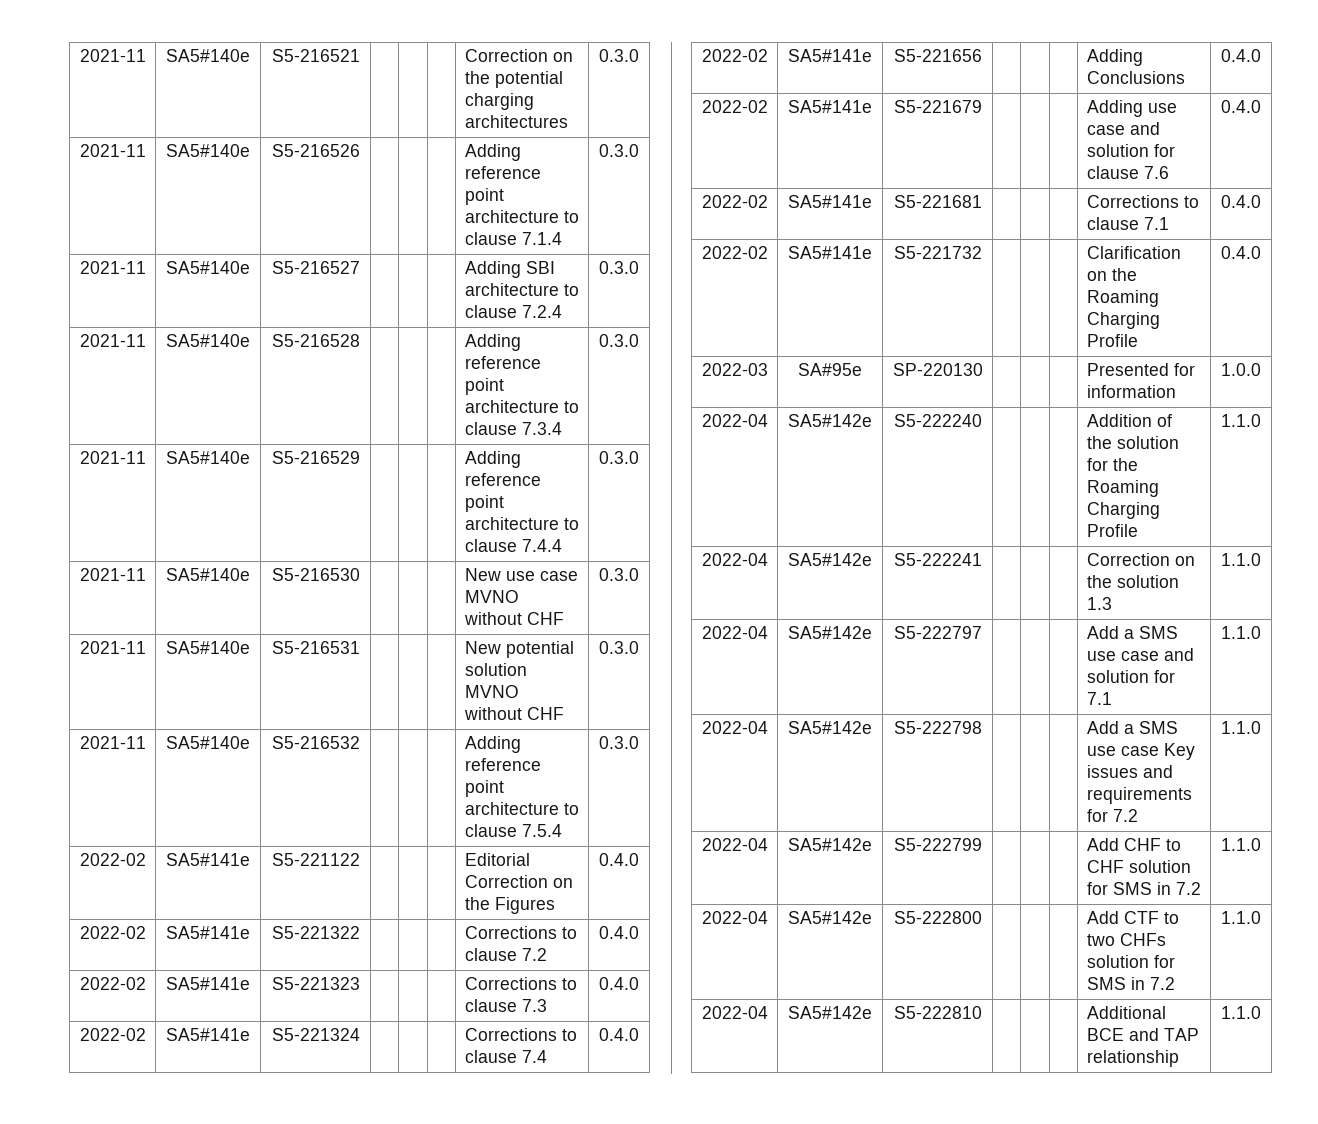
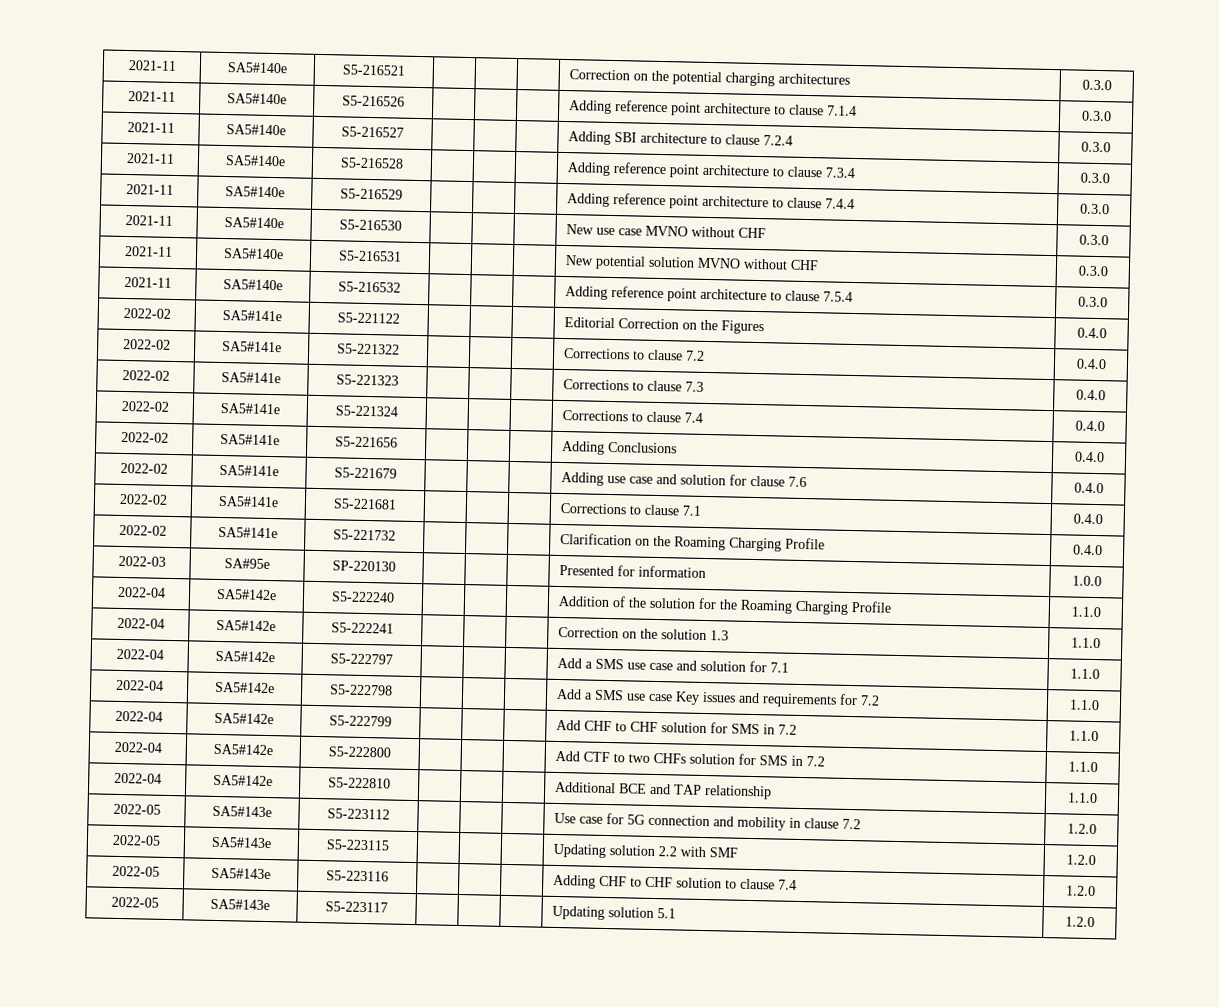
+ 2022-05 | SA5#143e | S5-223112 | | | | Use case for 5G connection and mobility in clause 7.2 | 1.2.0
+ 2022-05 | SA5#143e | S5-223115 | | | | Updating solution 2.2 with SMF | 1.2.0
+ 2022-05 | SA5#143e | S5-223116 | | | | Adding CHF to CHF solution to clause 7.4 | 1.2.0
+ 2022-05 | SA5#143e | S5-223117 | | | | Updating solution 5.1 | 1.2.0

